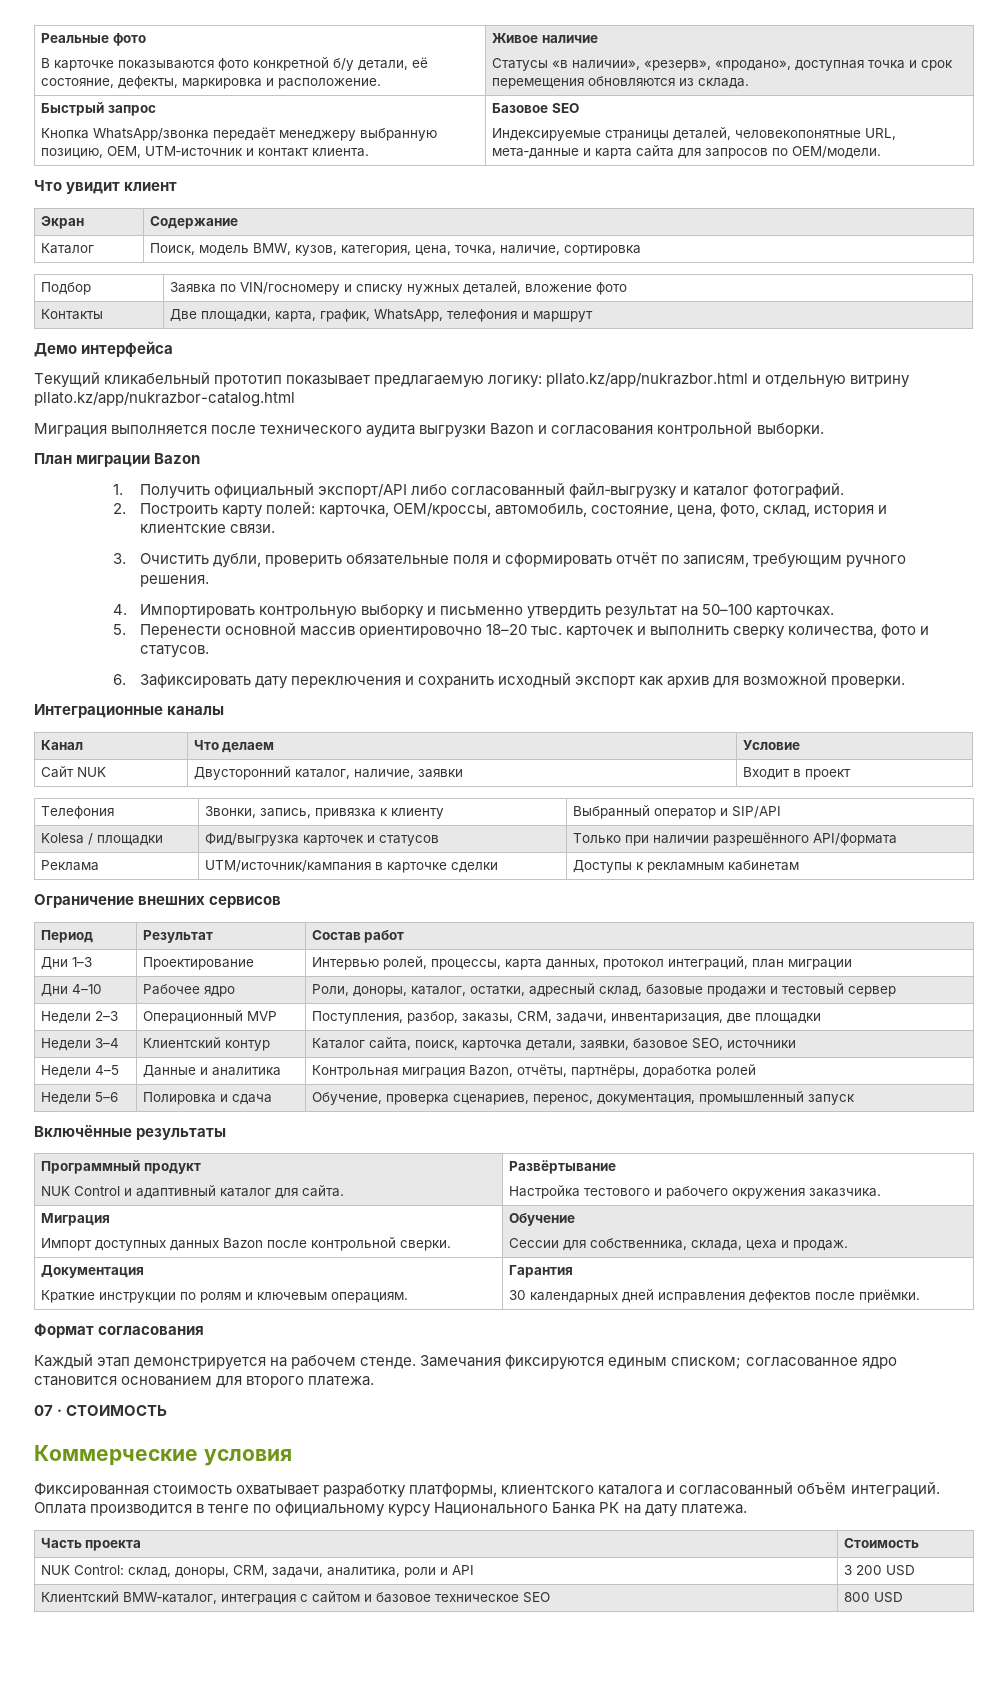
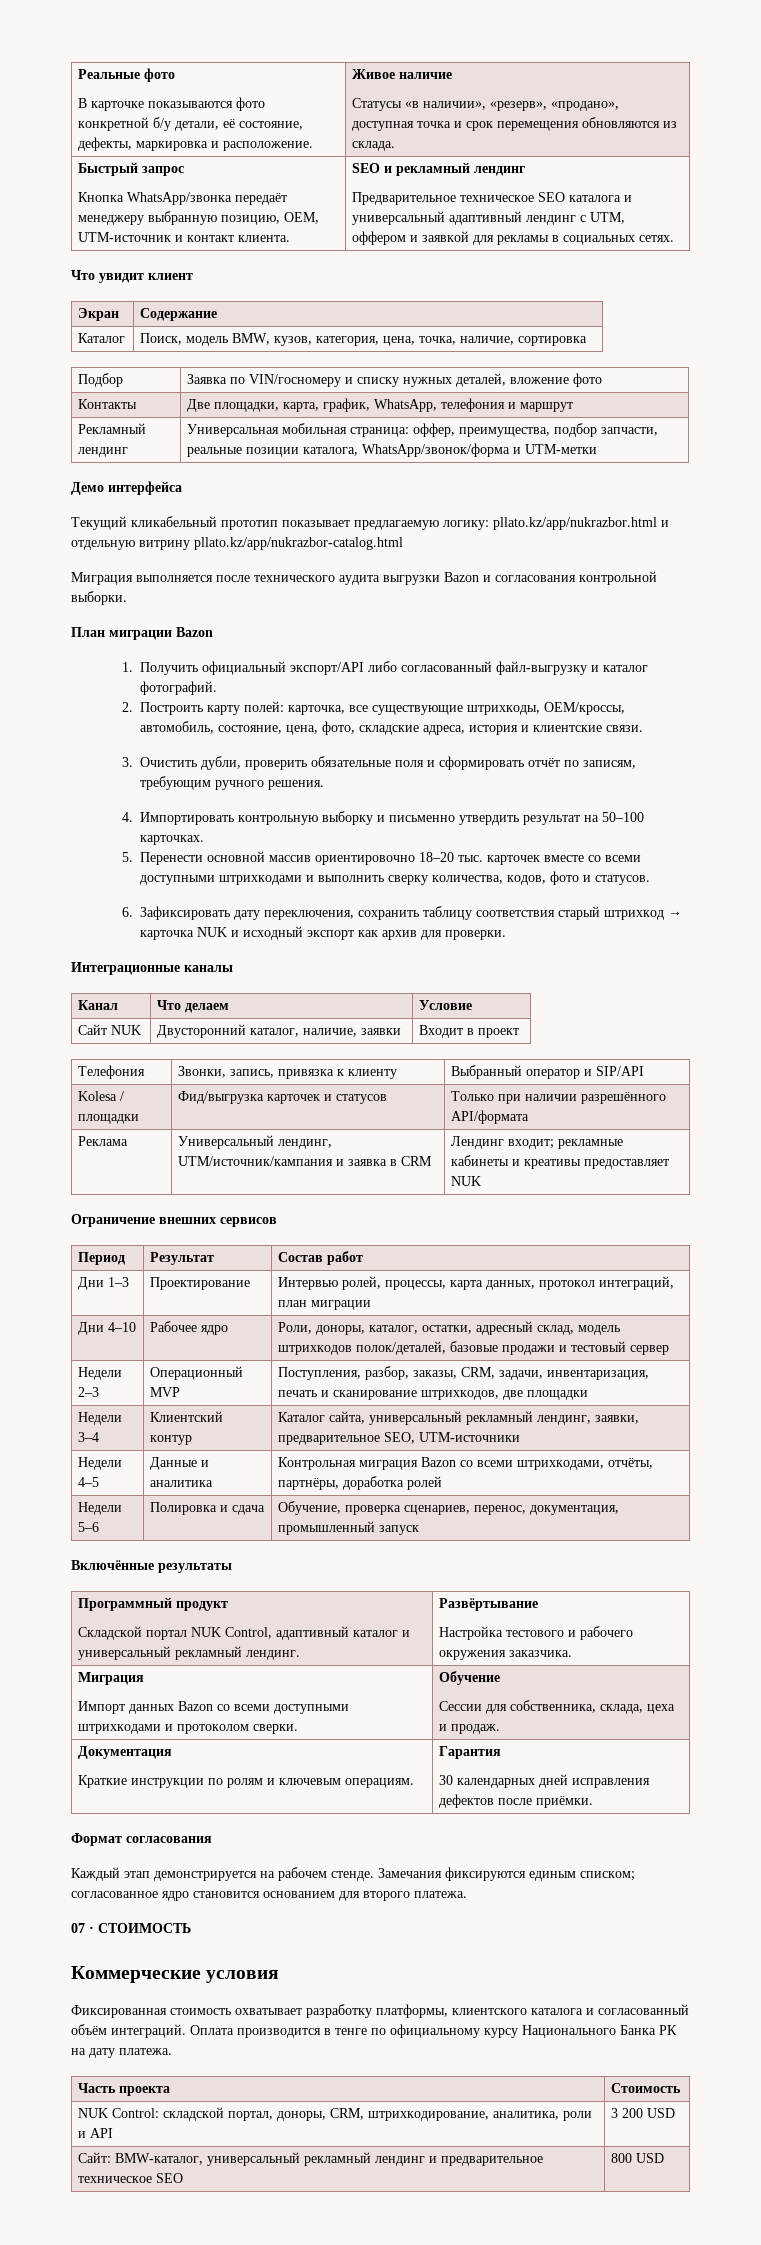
  Быстрый запрос
- Кнопка WhatsApp/звонка передаёт менеджеру выбранную позицию, OEM, UTM‑источник и контакт клиента. | Базовое SEO
- Индексируемые страницы деталей, человекопонятные URL, мета‑данные и карта сайта для запросов по OEM/модели.
+ Кнопка WhatsApp/звонка передаёт менеджеру выбранную позицию, OEM, UTM‑источник и контакт клиента. | SEO и рекламный лендинг
+ Предварительное техническое SEO каталога и универсальный адаптивный лендинг с UTM, оффером и заявкой для рекламы в социальных сетях.
+ Рекламный лендинг | Универсальная мобильная страница: оффер, преимущества, подбор запчасти, реальные позиции каталога, WhatsApp/звонок/форма и UTM‑метки
- 2. Построить карту полей: карточка, OEM/кроссы, автомобиль, состояние, цена, фото, склад, история и клиентские связи.
+ 2. Построить карту полей: карточка, все существующие штрихкоды, OEM/кроссы, автомобиль, состояние, цена, фото, складские адреса, история и клиентские связи.
- 5. Перенести основной массив ориентировочно 18–20 тыс. карточек и выполнить сверку количества, фото и статусов.
+ 5. Перенести основной массив ориентировочно 18–20 тыс. карточек вместе со всеми доступными штрихкодами и выполнить сверку количества, кодов, фото и статусов.
- 6. Зафиксировать дату переключения и сохранить исходный экспорт как архив для возможной проверки.
+ 6. Зафиксировать дату переключения, сохранить таблицу соответствия старый штрихкод → карточка NUK и исходный экспорт как архив для проверки.
- Реклама | UTM/источник/кампания в карточке сделки | Доступы к рекламным кабинетам
+ Реклама | Универсальный лендинг, UTM/источник/кампания и заявка в CRM | Лендинг входит; рекламные кабинеты и креативы предоставляет NUK
- Дни 4–10 | Рабочее ядро | Роли, доноры, каталог, остатки, адресный склад, базовые продажи и тестовый сервер
+ Дни 4–10 | Рабочее ядро | Роли, доноры, каталог, остатки, адресный склад, модель штрихкодов полок/деталей, базовые продажи и тестовый сервер
- Недели 2–3 | Операционный MVP | Поступления, разбор, заказы, CRM, задачи, инвентаризация, две площадки
+ Недели 2–3 | Операционный MVP | Поступления, разбор, заказы, CRM, задачи, инвентаризация, печать и сканирование штрихкодов, две площадки
- Недели 3–4 | Клиентский контур | Каталог сайта, поиск, карточка детали, заявки, базовое SEO, источники
+ Недели 3–4 | Клиентский контур | Каталог сайта, универсальный рекламный лендинг, заявки, предварительное SEO, UTM‑источники
- Недели 4–5 | Данные и аналитика | Контрольная миграция Bazon, отчёты, партнёры, доработка ролей
+ Недели 4–5 | Данные и аналитика | Контрольная миграция Bazon со всеми штрихкодами, отчёты, партнёры, доработка ролей
  Программный продукт
- NUK Control и адаптивный каталог для сайта. | Развёртывание
+ Складской портал NUK Control, адаптивный каталог и универсальный рекламный лендинг. | Развёртывание
  Настройка тестового и рабочего окружения заказчика.
  Миграция
- Импорт доступных данных Bazon после контрольной сверки. | Обучение
+ Импорт данных Bazon со всеми доступными штрихкодами и протоколом сверки. | Обучение
- NUK Control: склад, доноры, CRM, задачи, аналитика, роли и API | 3 200 USD
+ NUK Control: складской портал, доноры, CRM, штрихкодирование, аналитика, роли и API | 3 200 USD
- Клиентский BMW‑каталог, интеграция с сайтом и базовое техническое SEO | 800 USD
+ Сайт: BMW‑каталог, универсальный рекламный лендинг и предварительное техническое SEO | 800 USD

